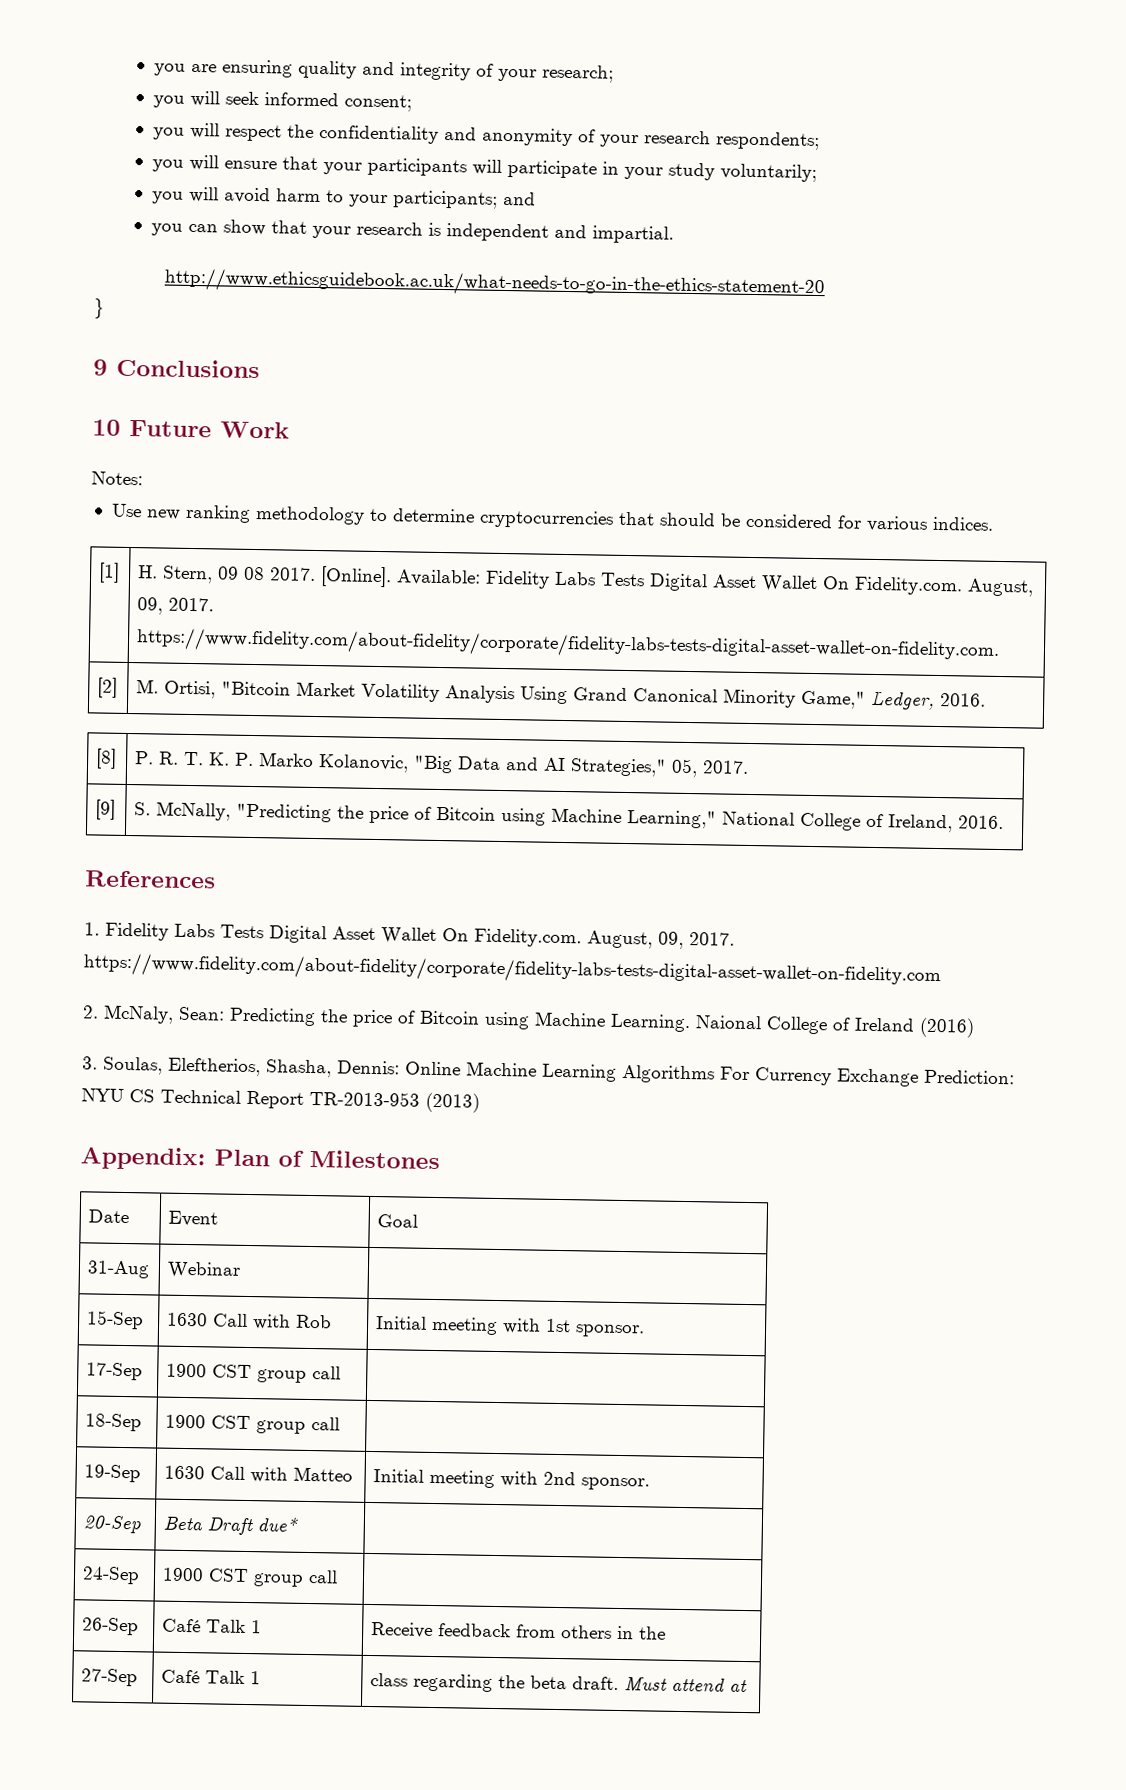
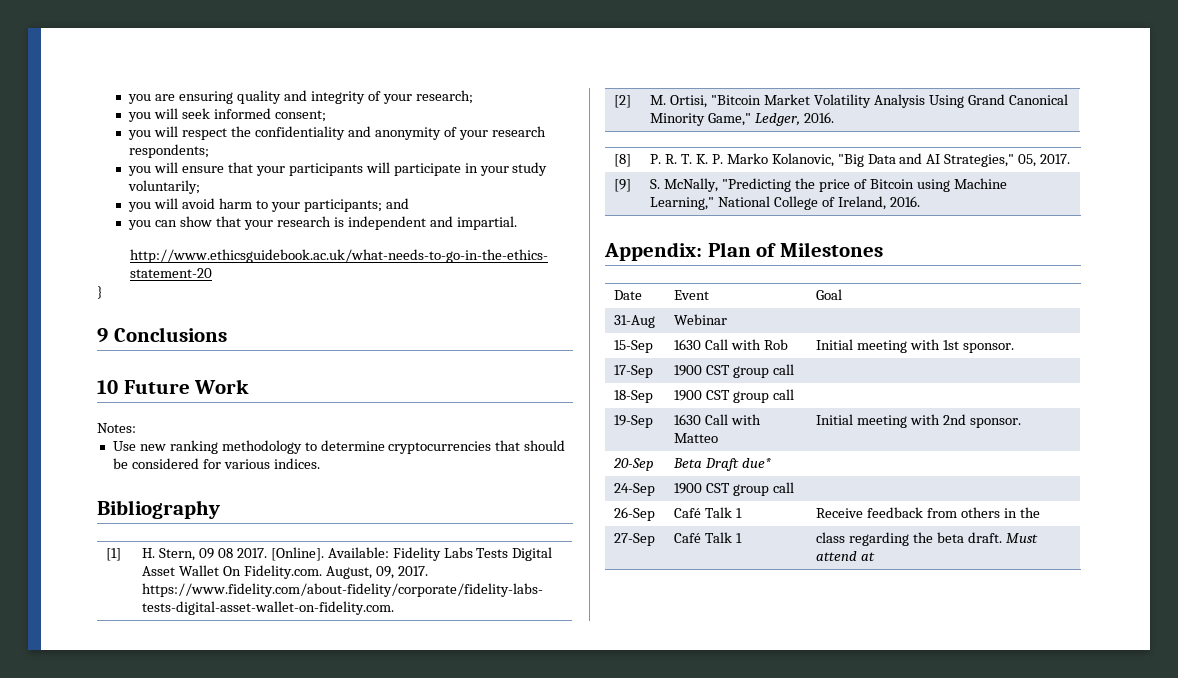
+ Bibliography
- References
- 1. Fidelity Labs Tests Digital Asset Wallet On Fidelity.com. August, 09, 2017. https://www.fidelity.com/about-fidelity/corporate/fidelity-labs-tests-digital-asset-wallet-on-fidelity.com
- 2. McNaly, Sean: Predicting the price of Bitcoin using Machine Learning. Naional College of Ireland (2016)
- 3. Soulas, Eleftherios, Shasha, Dennis: Online Machine Learning Algorithms For Currency Exchange Prediction: NYU CS Technical Report TR-2013-953 (2013)

